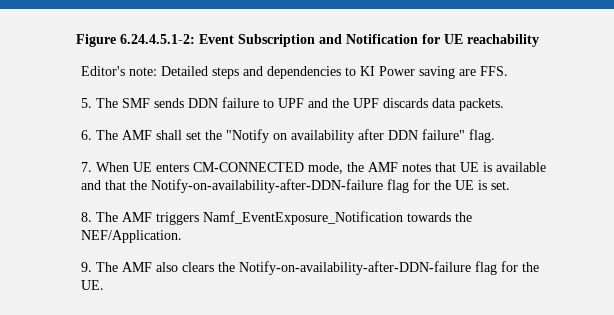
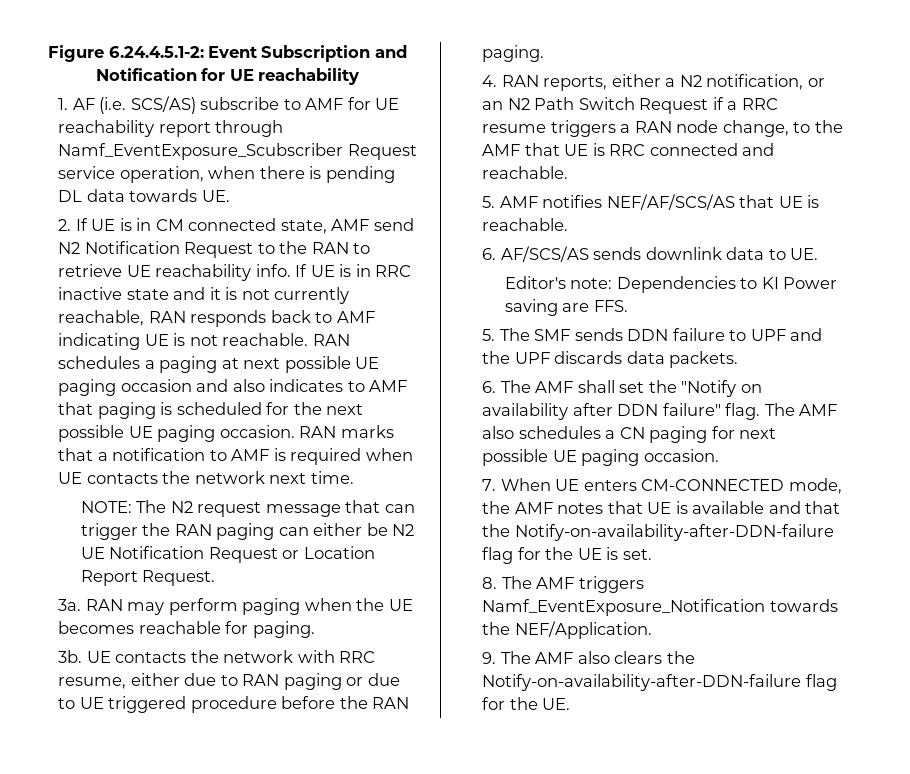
- Editor's note: Detailed steps and dependencies to KI Power saving are FFS.
+ 1. AF (i.e. SCS/AS) subscribe to AMF for UE reachability report through Namf_EventExposure_Scubscriber Request service operation, when there is pending DL data towards UE.
+ 2. If UE is in CM connected state, AMF send N2 Notification Request to the RAN to retrieve UE reachability info. If UE is in RRC inactive state and it is not currently reachable, RAN responds back to AMF indicating UE is not reachable. RAN schedules a paging at next possible UE paging occasion and also indicates to AMF that paging is scheduled for the next possible UE paging occasion. RAN marks that a notification to AMF is required when UE contacts the network next time.
+ NOTE: The N2 request message that can trigger the RAN paging can either be N2 UE Notification Request or Location Report Request.
+ 3a. RAN may perform paging when the UE becomes reachable for paging.
+ 3b. UE contacts the network with RRC resume, either due to RAN paging or due to UE triggered procedure before the RAN paging.
+ 4. RAN reports, either a N2 notification, or an N2 Path Switch Request if a RRC resume triggers a RAN node change, to the AMF that UE is RRC connected and reachable.
+ 5. AMF notifies NEF/AF/SCS/AS that UE is reachable.
+ 6. AF/SCS/AS sends downlink data to UE.
+ Editor's note: Dependencies to KI Power saving are FFS.
+ The AMF also schedules a CN paging for next possible UE paging occasion.

